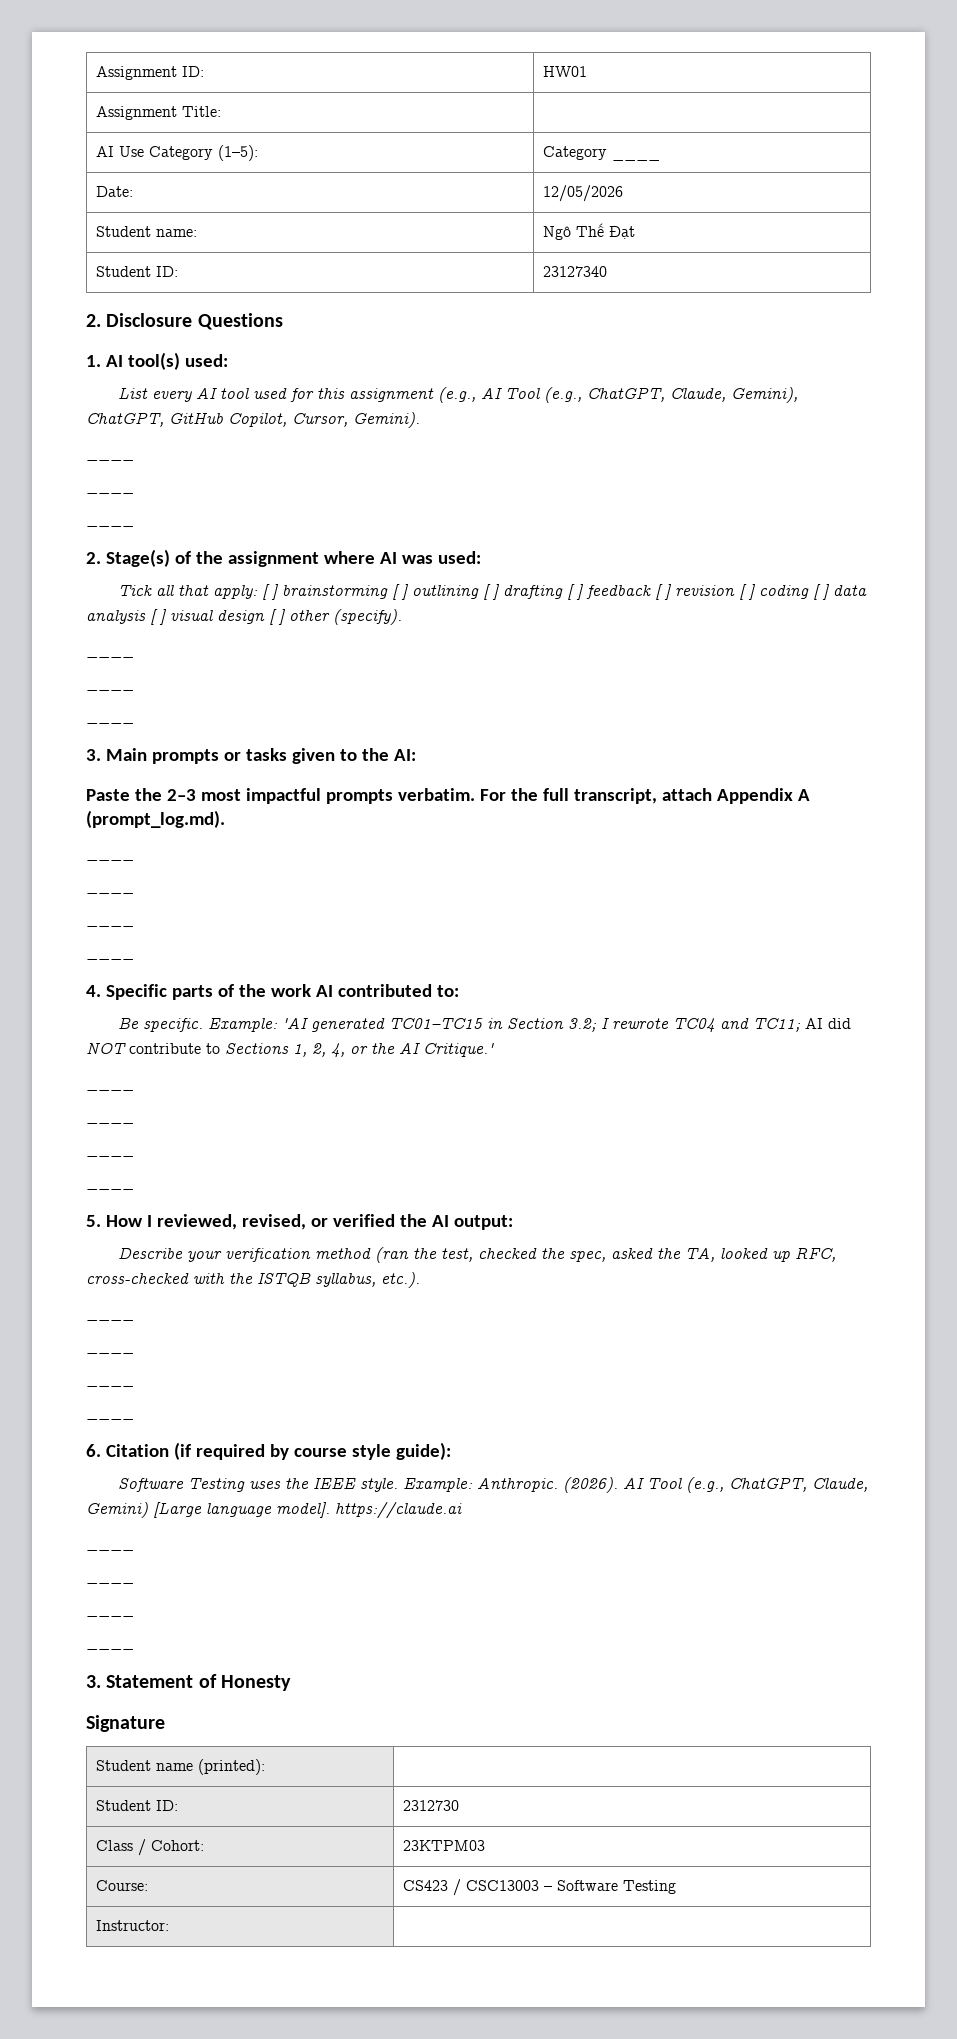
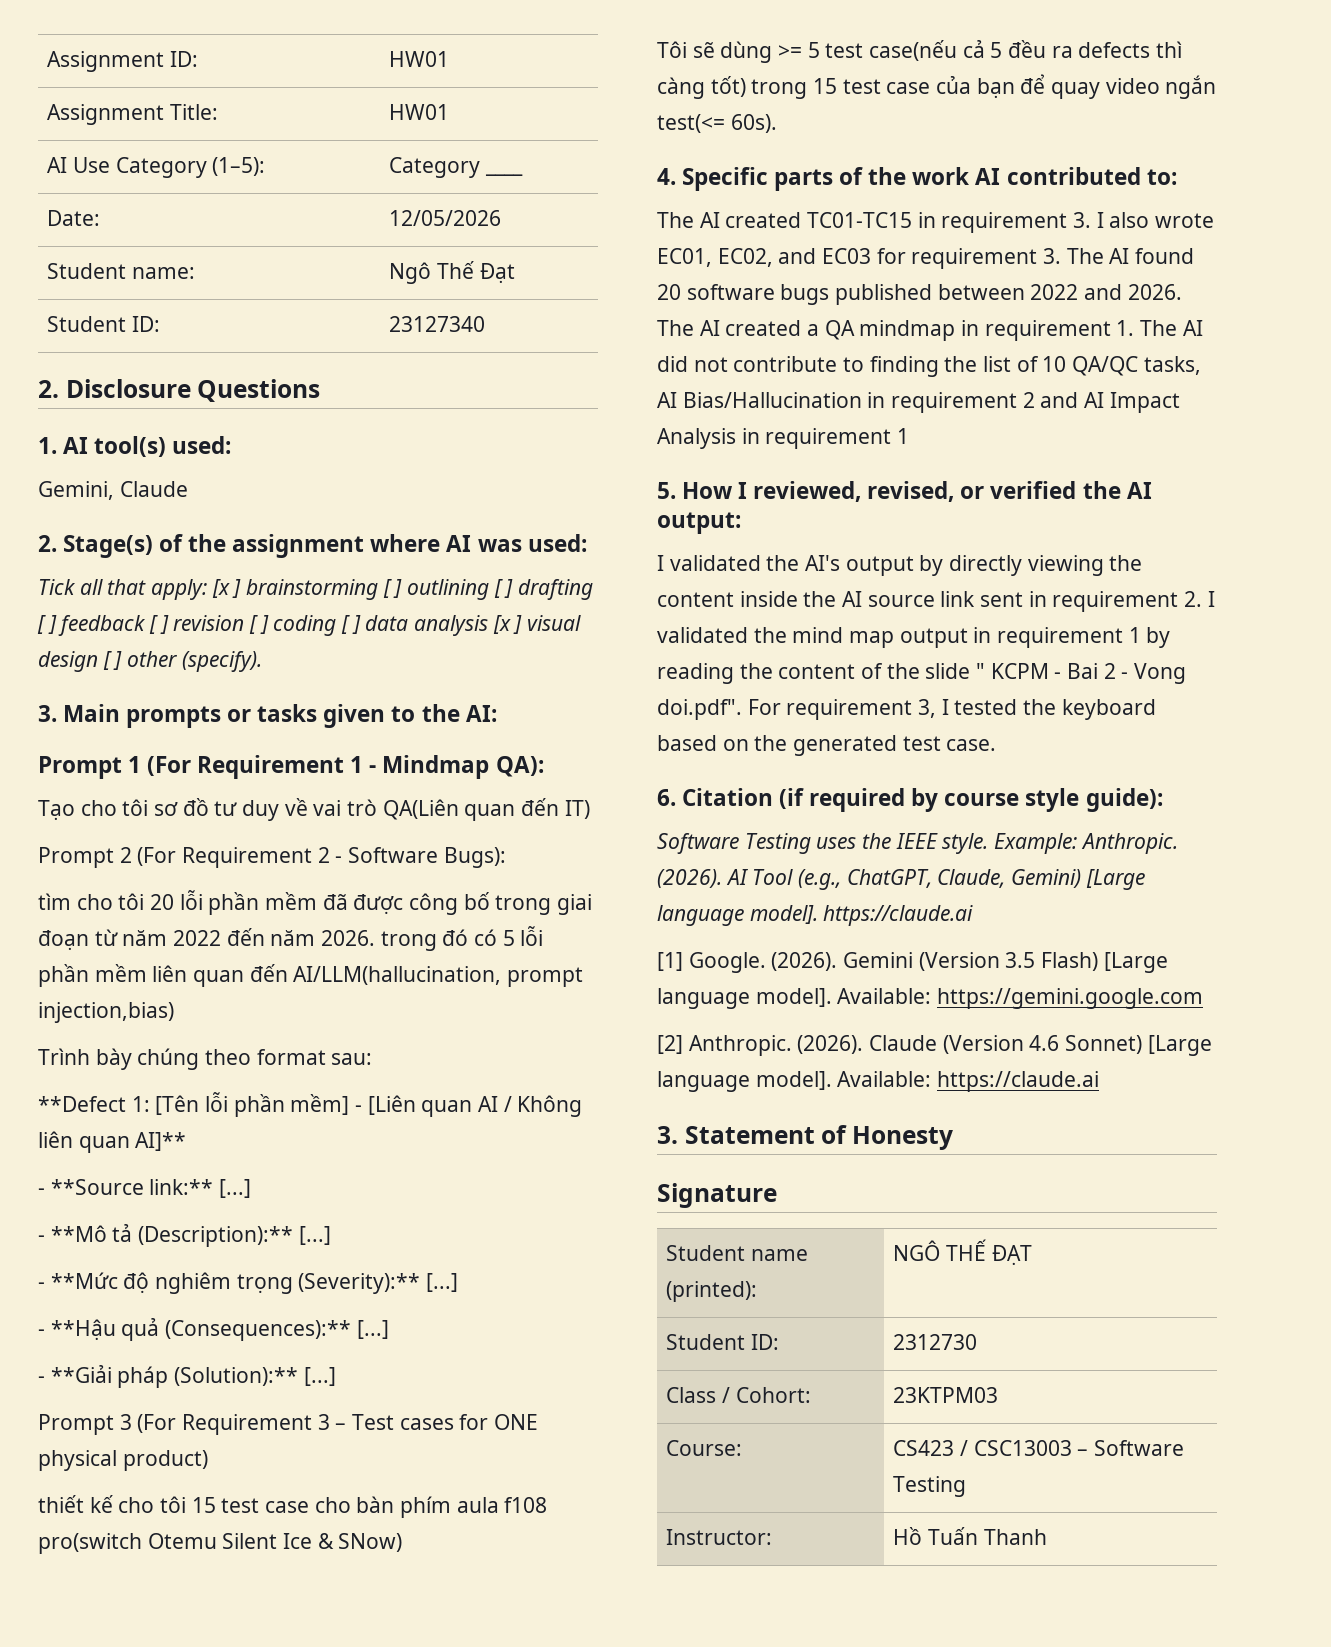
- Assignment Title: |
+ Assignment Title: | HW01
- List every AI tool used for this assignment (e.g., AI Tool (e.g., ChatGPT, Claude, Gemini), ChatGPT, GitHub Copilot, Cursor, Gemini).
- ____
- ____
- ____
+ Gemini, Claude
- Tick all that apply: [ ] brainstorming [ ] outlining [ ] drafting [ ] feedback [ ] revision [ ] coding [ ] data analysis [ ] visual design [ ] other (specify).
- ____
- ____
- ____
+ Tick all that apply: [x ] brainstorming [ ] outlining [ ] drafting [ ] feedback [ ] revision [ ] coding [ ] data analysis [x ] visual design [ ] other (specify).
- Paste the 2–3 most impactful prompts verbatim. For the full transcript, attach Appendix A (prompt_log.md).
- ____
- ____
- ____
- ____
+ Prompt 1 (For Requirement 1 - Mindmap QA):
+ Tạo cho tôi sơ đồ tư duy về vai trò QA(Liên quan đến IT)
+ Prompt 2 (For Requirement 2 - Software Bugs):
+ tìm cho tôi 20 lỗi phần mềm đã được công bố trong giai đoạn từ năm 2022 đến năm 2026. trong đó có 5 lỗi phần mềm liên quan đến AI/LLM(hallucination, prompt injection,bias)
+ Trình bày chúng theo format sau:
+ **Defect 1: [Tên lỗi phần mềm] - [Liên quan AI / Không liên quan AI]**
+ - **Source link:** [...]
+ - **Mô tả (Description):** [...]
+ - **Mức độ nghiêm trọng (Severity):** [...]
+ - **Hậu quả (Consequences):** [...]
+ - **Giải pháp (Solution):** [...]
+ Prompt 3 (For Requirement 3 – Test cases for ONE physical product)
+ thiết kế cho tôi 15 test case cho bàn phím aula f108 pro(switch Otemu Silent Ice & SNow)
+ Tôi sẽ dùng >= 5 test case(nếu cả 5 đều ra defects thì càng tốt) trong 15 test case của bạn để quay video ngắn test(<= 60s).
- Be specific. Example: 'AI generated TC01–TC15 in Section 3.2; I rewrote TC04 and TC11; AI did NOT contribute to Sections 1, 2, 4, or the AI Critique.'
- ____
- ____
- ____
- ____
+ The AI created TC01-TC15 in requirement 3. I also wrote EC01, EC02, and EC03 for requirement 3. The AI found 20 software bugs published between 2022 and 2026. The AI created a QA mindmap in requirement 1. The AI did not contribute to finding the list of 10 QA/QC tasks, AI Bias/Hallucination in requirement 2 and AI Impact Analysis in requirement 1
- Describe your verification method (ran the test, checked the spec, asked the TA, looked up RFC, cross-checked with the ISTQB syllabus, etc.).
- ____
- ____
- ____
- ____
+ I validated the AI's output by directly viewing the content inside the AI source link sent in requirement 2. I validated the mind map output in requirement 1 by reading the content of the slide " KCPM - Bai 2 - Vong doi.pdf". For requirement 3, I tested the keyboard based on the generated test case.
  AI Tool (e.g., ChatGPT, Claude, Gemini) [Large language model]. https://claude.ai
- ____
- ____
- ____
- ____
+ [1] Google. (2026). Gemini (Version 3.5 Flash) [Large language model]. Available: https://gemini.google.com
+ [2] Anthropic. (2026). Claude (Version 4.6 Sonnet) [Large language model]. Available: https://claude.ai
- Student name (printed): |
+ Student name (printed): | NGÔ THẾ ĐẠT
- Instructor: |
+ Instructor: | Hồ Tuấn Thanh

